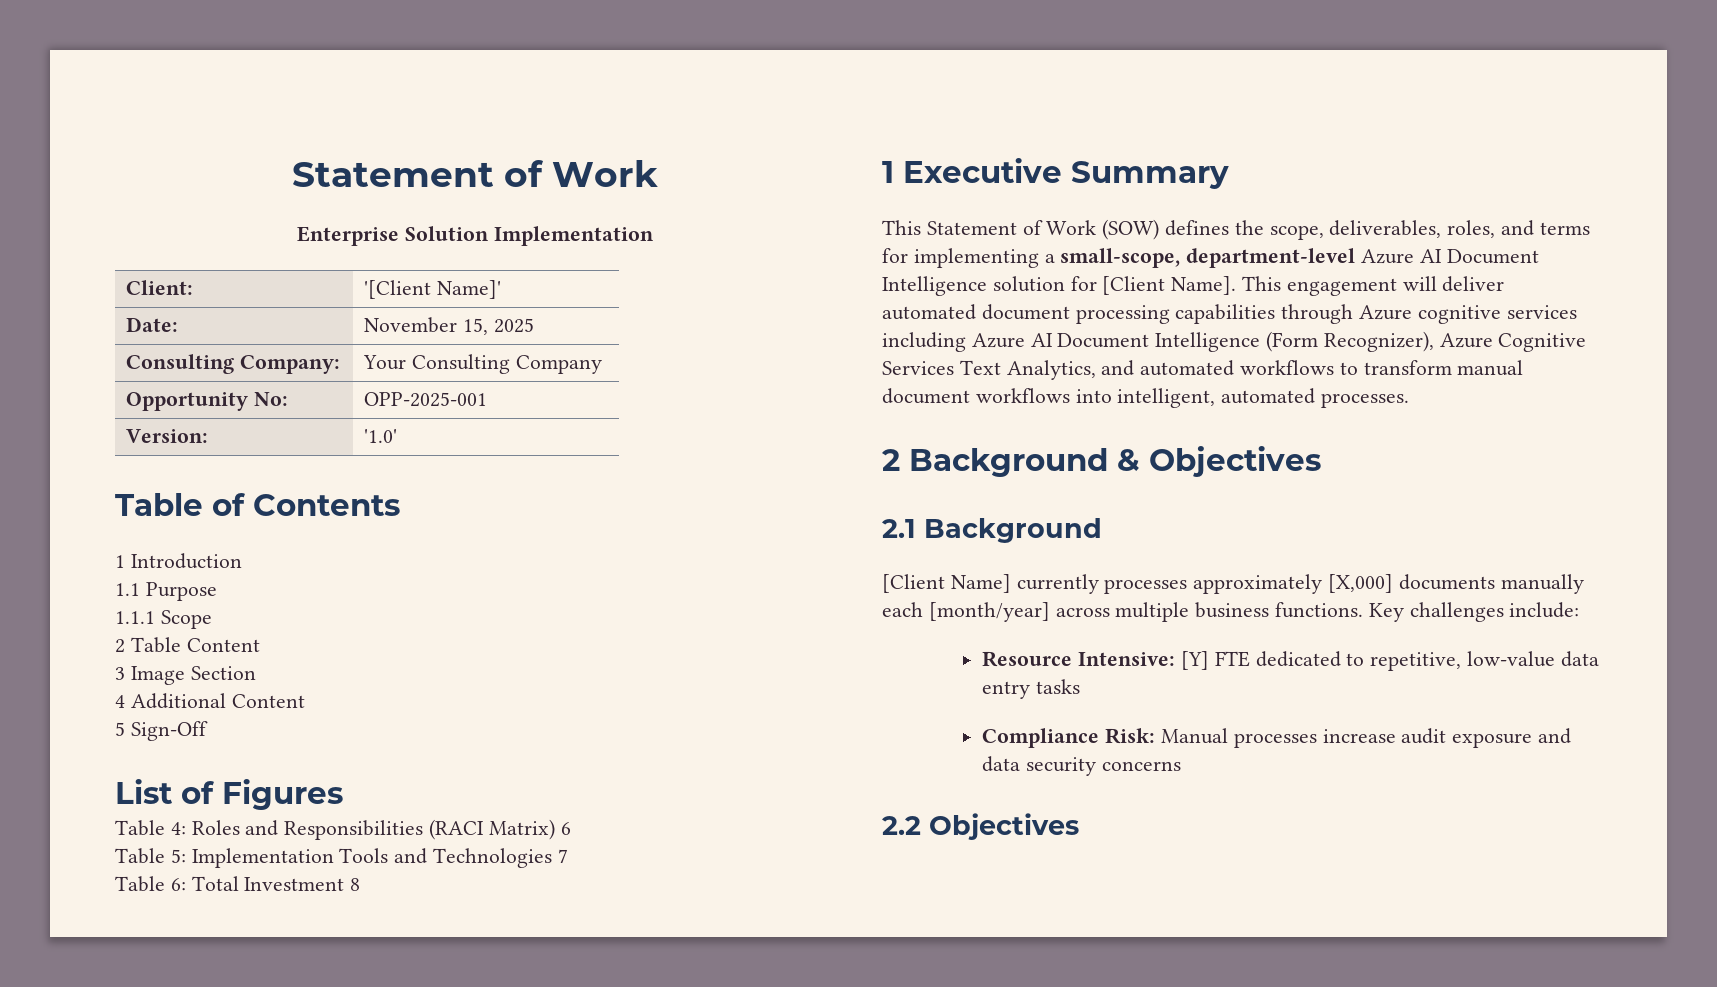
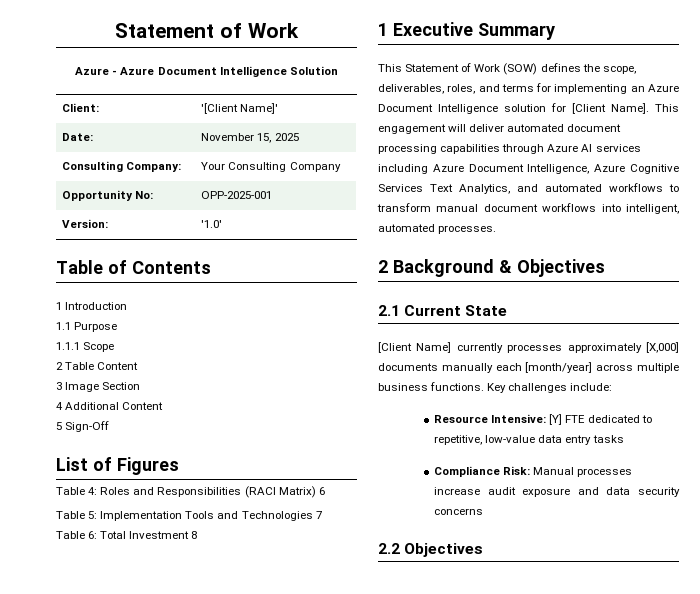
- Enterprise Solution Implementation
+ Azure - Azure Document Intelligence Solution
- This Statement of Work (SOW) defines the scope, deliverables, roles, and terms for implementing a small-scope, department-level Azure AI Document Intelligence solution for [Client Name].
+ This Statement of Work (SOW) defines the scope, deliverables, roles, and terms for implementing an Azure Document Intelligence solution for [Client Name].
- This engagement will deliver automated document processing capabilities through Azure cognitive services including Azure AI Document Intelligence (Form Recognizer), Azure Cognitive Services Text Analytics, and automated workflows to transform manual document workflows into intelligent, automated processes.
+ This engagement will deliver automated document processing capabilities through Azure AI services including Azure Document Intelligence, Azure Cognitive Services Text Analytics, and automated workflows to transform manual document workflows into intelligent, automated processes.
- 2.1 Background
+ 2.1 Current State

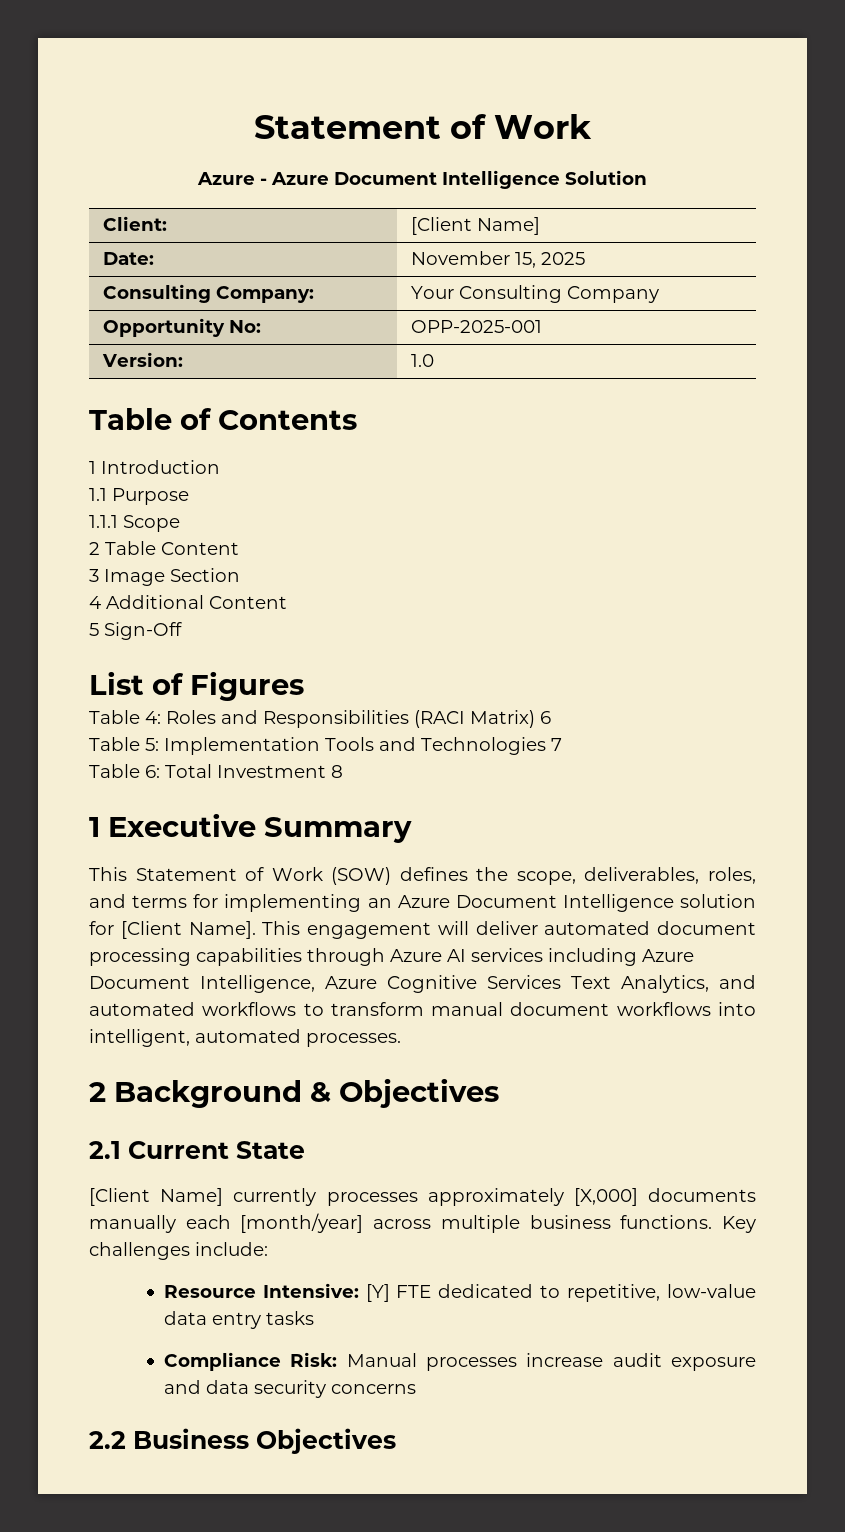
- Client: | '[Client Name]'
+ Client: | [Client Name]
- Version: | '1.0'
+ Version: | 1.0
- 2.2 Objectives
+ 2.2 Business Objectives

